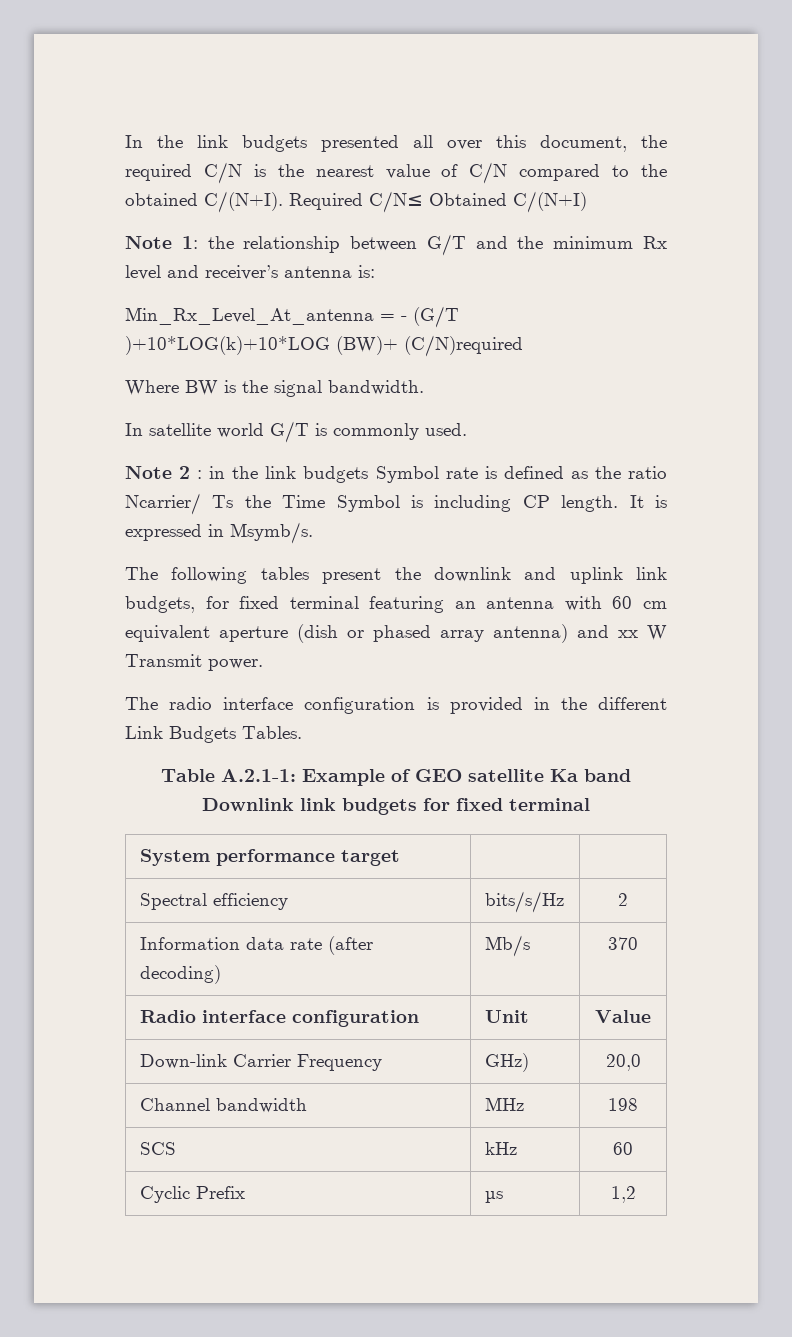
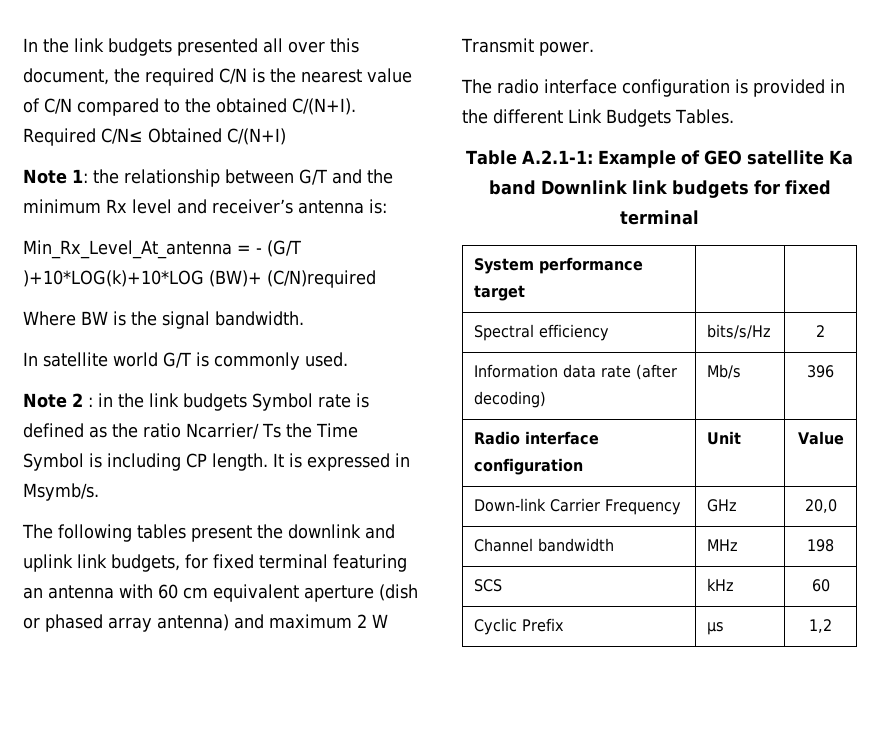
- The following tables present the downlink and uplink link budgets, for fixed terminal featuring an antenna with 60 cm equivalent aperture (dish or phased array antenna) and xx W Transmit power.
+ The following tables present the downlink and uplink link budgets, for fixed terminal featuring an antenna with 60 cm equivalent aperture (dish or phased array antenna) and maximum 2 W Transmit power.
- Information data rate (after decoding) | Mb/s | 370
+ Information data rate (after decoding) | Mb/s | 396
- Down-link Carrier Frequency | GHz) | 20,0
+ Down-link Carrier Frequency | GHz | 20,0

